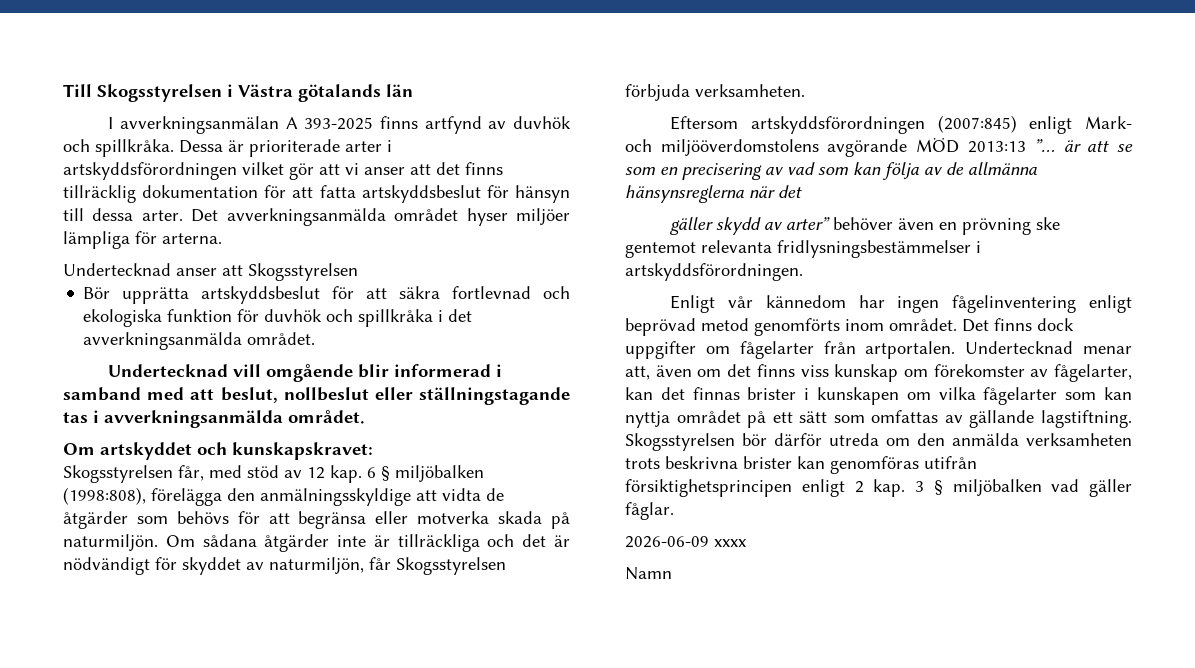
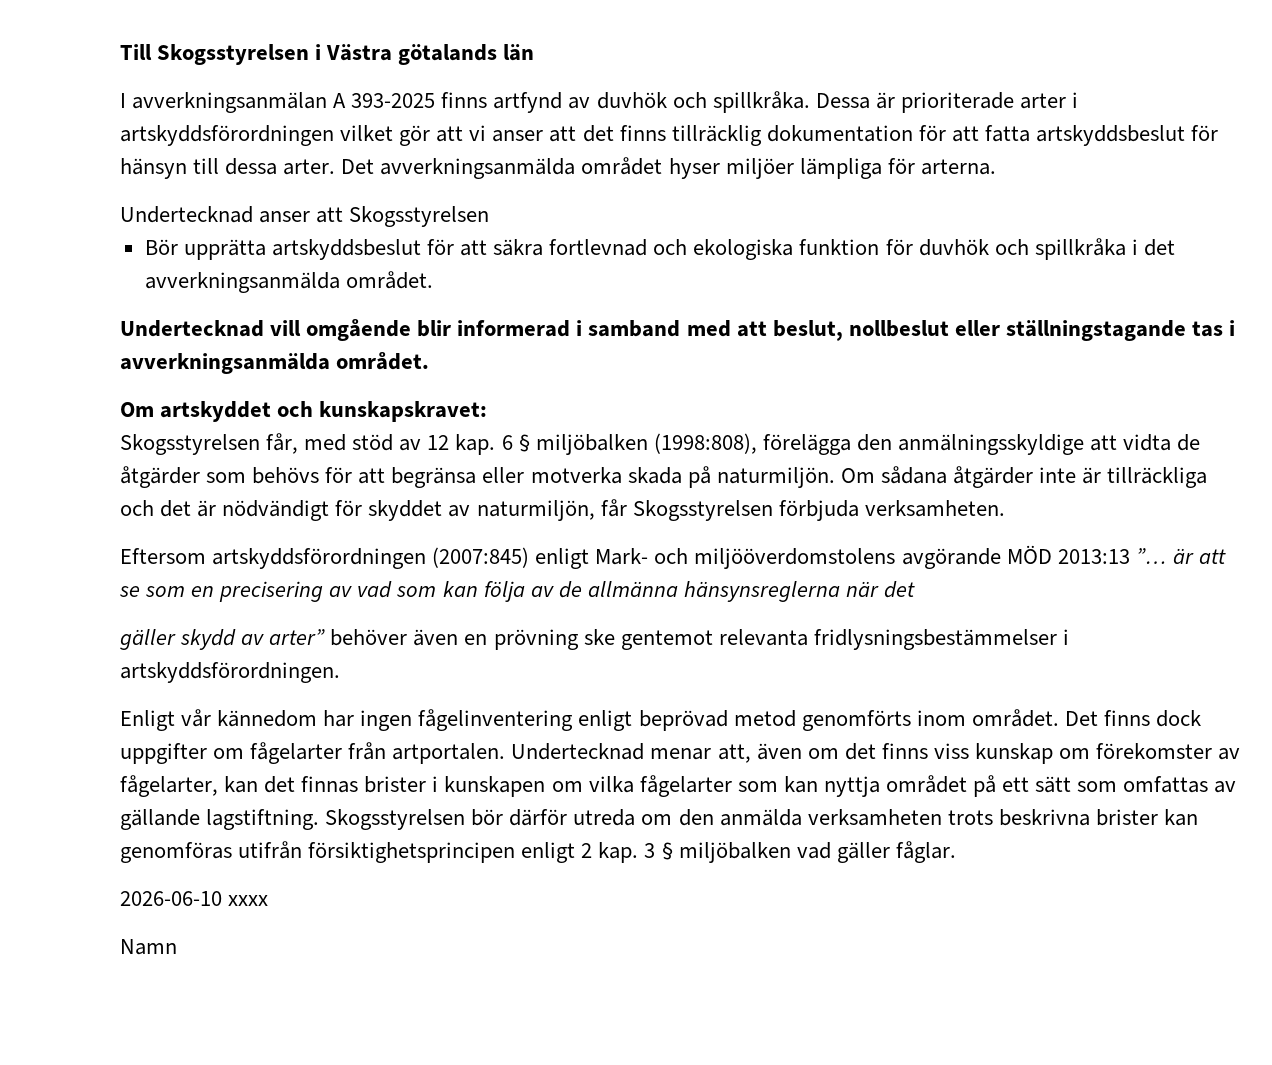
- 2026-06-09 xxxx
+ 2026-06-10 xxxx

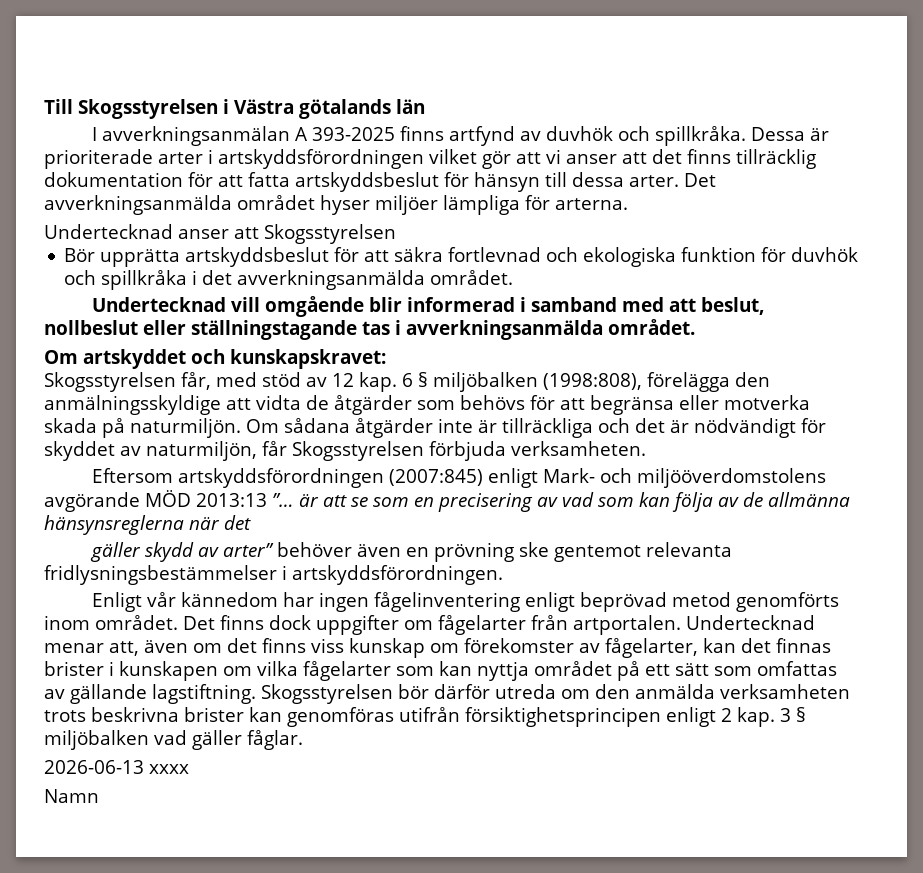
- 2026-06-10 xxxx
+ 2026-06-13 xxxx

